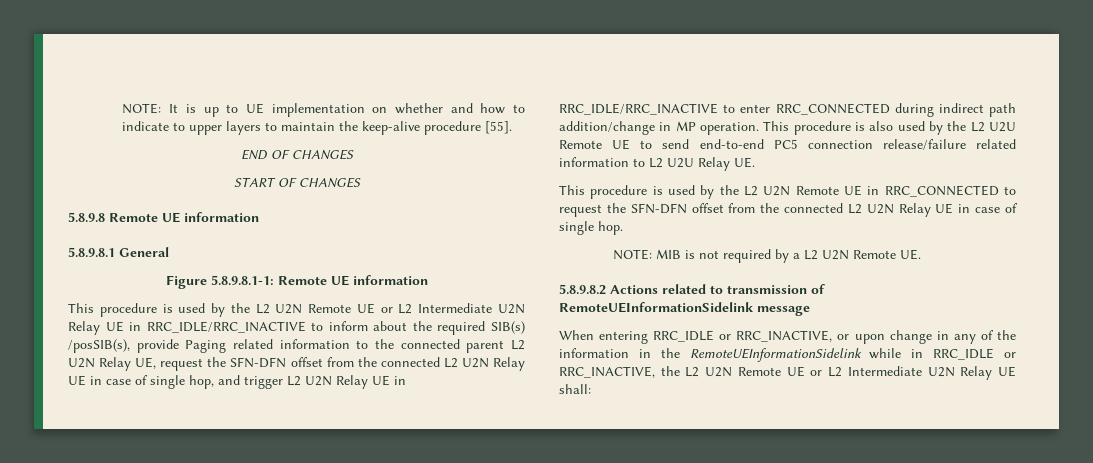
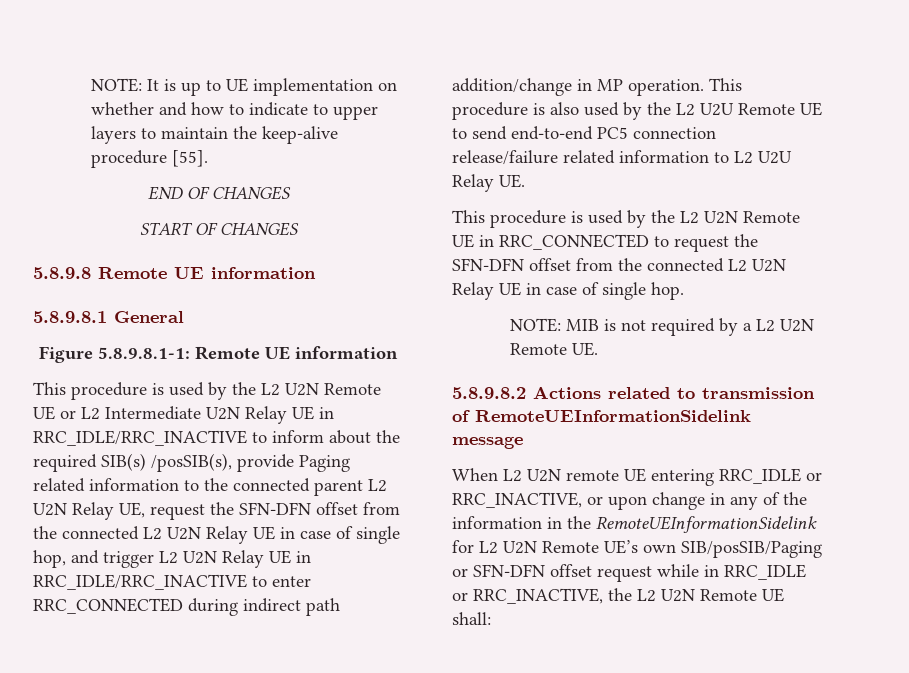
- When entering RRC_IDLE or RRC_INACTIVE, or upon change in any of the information in the RemoteUEInformationSidelink while in RRC_IDLE or RRC_INACTIVE, the L2 U2N Remote UE or L2 Intermediate U2N Relay UE shall:
+ When L2 U2N remote UE entering RRC_IDLE or RRC_INACTIVE, or upon change in any of the information in the RemoteUEInformationSidelink for L2 U2N Remote UE’s own SIB/posSIB/Paging or SFN-DFN offset request while in RRC_IDLE or RRC_INACTIVE, the L2 U2N Remote UE shall:

